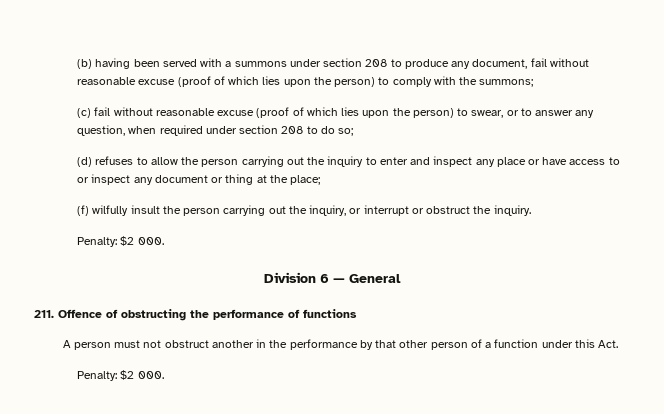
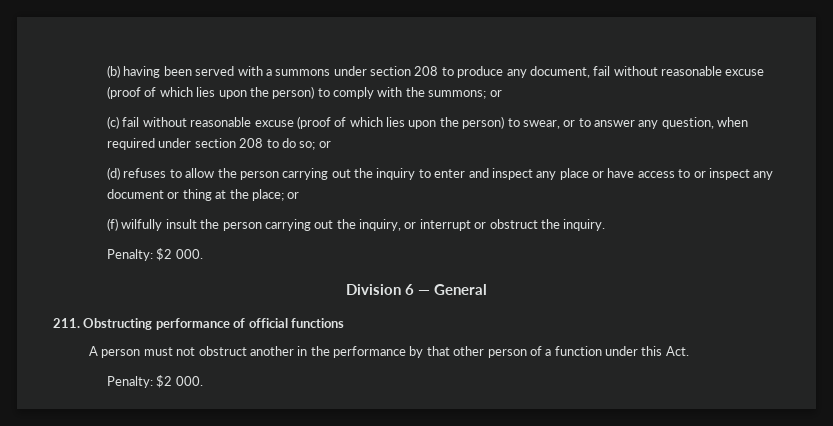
- (b) having been served with a summons under section 208 to produce any document, fail without reasonable excuse (proof of which lies upon the person) to comply with the summons;
+ (b) having been served with a summons under section 208 to produce any document, fail without reasonable excuse (proof of which lies upon the person) to comply with the summons; or
- (c) fail without reasonable excuse (proof of which lies upon the person) to swear, or to answer any question, when required under section 208 to do so;
+ (c) fail without reasonable excuse (proof of which lies upon the person) to swear, or to answer any question, when required under section 208 to do so; or
- (d) refuses to allow the person carrying out the inquiry to enter and inspect any place or have access to or inspect any document or thing at the place;
+ (d) refuses to allow the person carrying out the inquiry to enter and inspect any place or have access to or inspect any document or thing at the place; or
- 211. Offence of obstructing the performance of functions
+ 211. Obstructing performance of official functions

